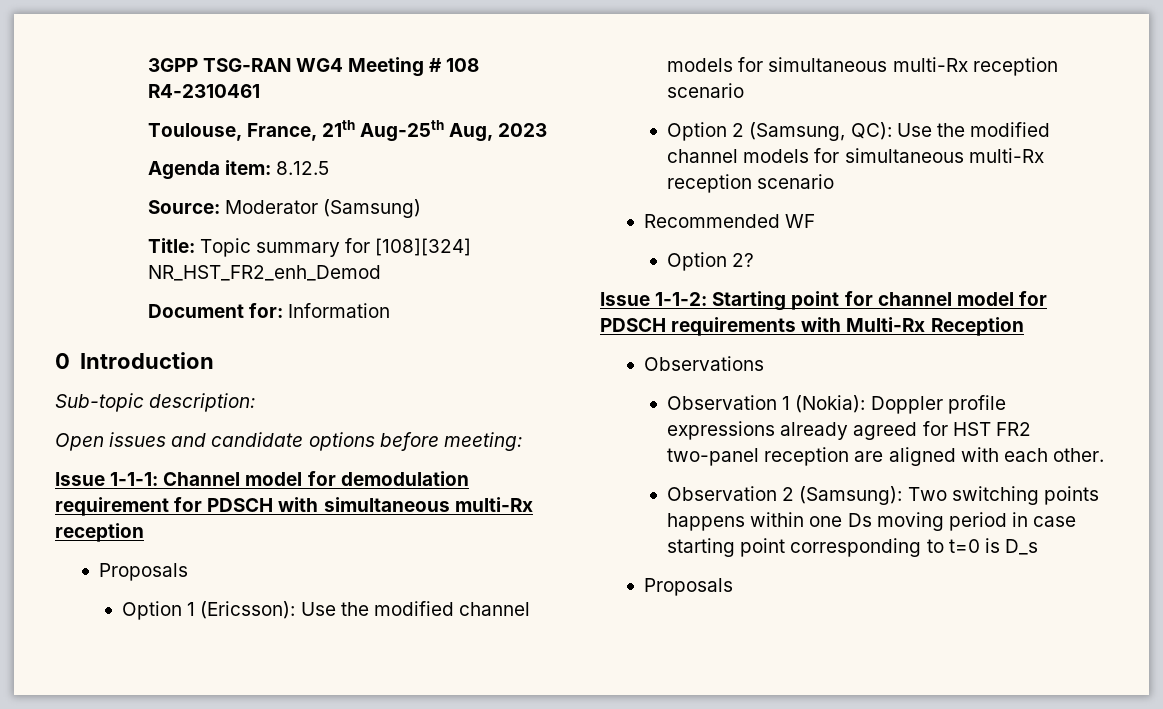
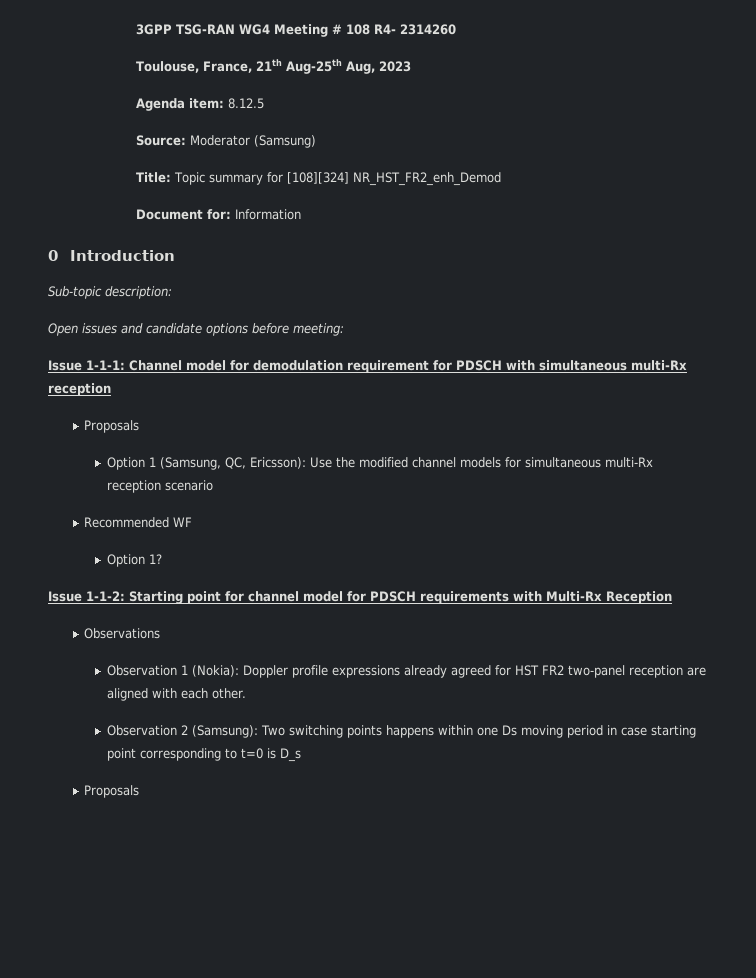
- 3GPP TSG-RAN WG4 Meeting # 108 R4-2310461
+ 3GPP TSG-RAN WG4 Meeting # 108 R4- 2314260
- Option 1 (Ericsson): Use the modified channel models for simultaneous multi-Rx reception scenario
- Option 2 (Samsung, QC): Use the modified channel models for simultaneous multi-Rx reception scenario
+ Option 1 (Samsung, QC, Ericsson): Use the modified channel models for simultaneous multi-Rx reception scenario
- Option 2?
+ Option 1?

